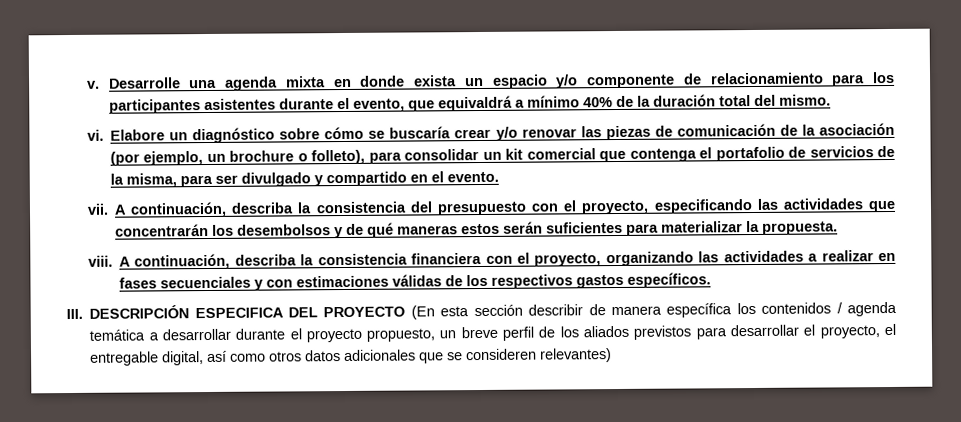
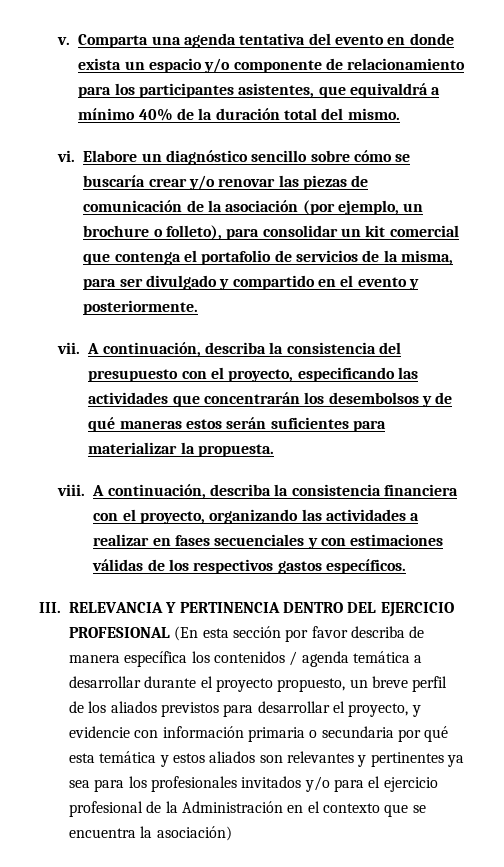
- Desarrolle una agenda mixta en donde exista un espacio y/o componente de relacionamiento para los participantes asistentes durante el evento, que equivaldrá a mínimo 40% de la duración total del mismo.
+ Comparta una agenda tentativa del evento en donde exista un espacio y/o componente de relacionamiento para los participantes asistentes, que equivaldrá a mínimo 40% de la duración total del mismo.
- Elabore un diagnóstico sobre cómo se buscaría crear y/o renovar las piezas de comunicación de la asociación (por ejemplo, un brochure o folleto), para consolidar un kit comercial que contenga el portafolio de servicios de la misma, para ser divulgado y compartido en el evento.
+ Elabore un diagnóstico sencillo sobre cómo se buscaría crear y/o renovar las piezas de comunicación de la asociación (por ejemplo, un brochure o folleto), para consolidar un kit comercial que contenga el portafolio de servicios de la misma, para ser divulgado y compartido en el evento y posteriormente.
- III. DESCRIPCIÓN ESPECIFICA DEL PROYECTO (En esta sección describir de manera específica los contenidos / agenda temática a desarrollar durante el proyecto propuesto, un breve perfil de los aliados previstos para desarrollar el proyecto, el entregable digital, así como otros datos adicionales que se consideren relevantes)
+ III. RELEVANCIA Y PERTINENCIA DENTRO DEL EJERCICIO PROFESIONAL (En esta sección por favor describa de manera específica los contenidos / agenda temática a desarrollar durante el proyecto propuesto, un breve perfil de los aliados previstos para desarrollar el proyecto, y evidencie con información primaria o secundaria por qué esta temática y estos aliados son relevantes y pertinentes ya sea para los profesionales invitados y/o para el ejercicio profesional de la Administración en el contexto que se encuentra la asociación)

